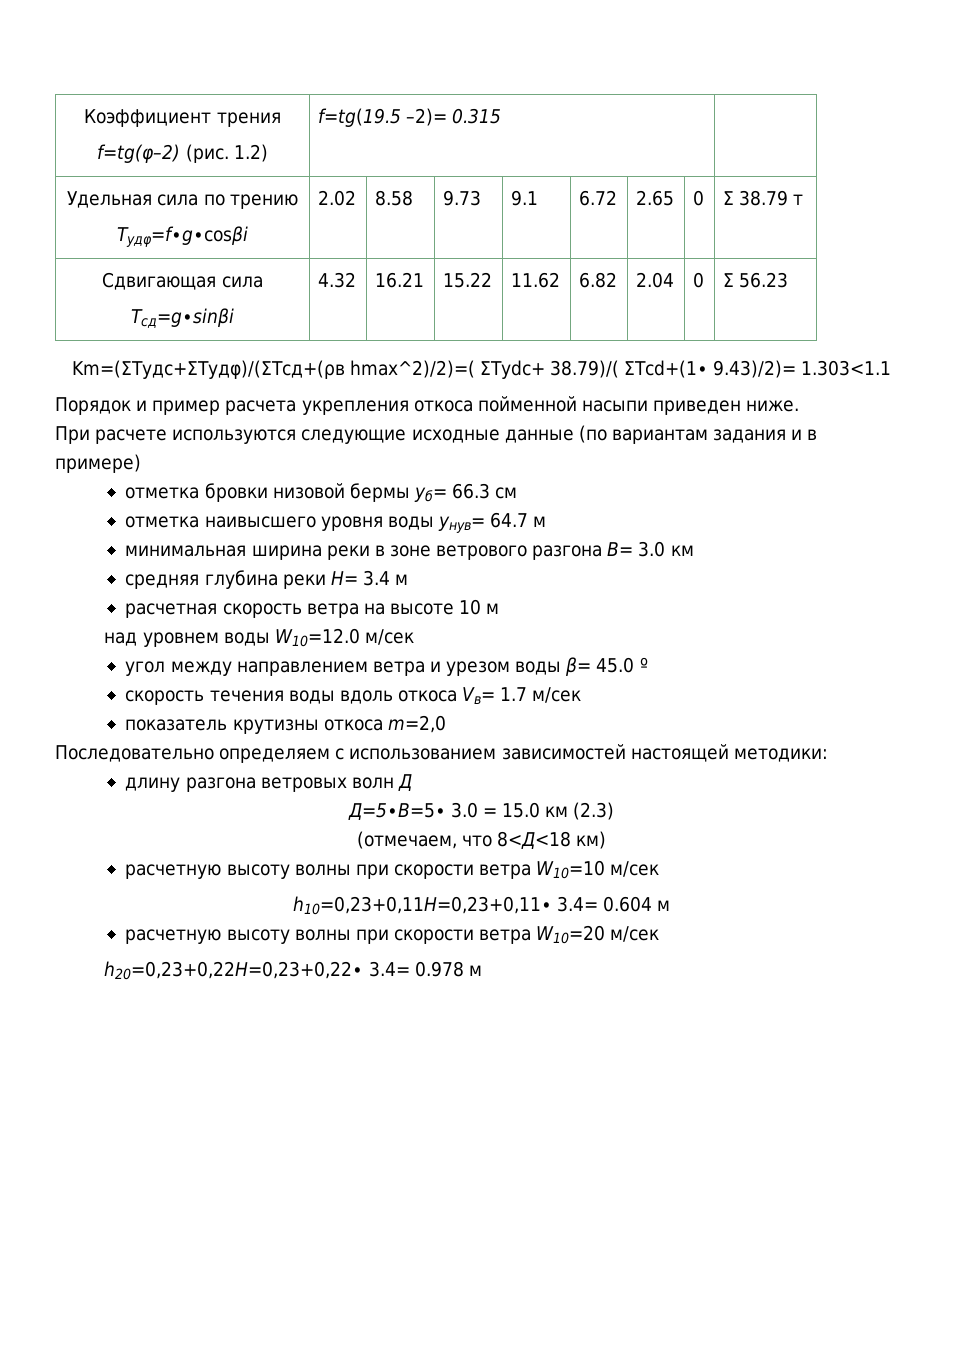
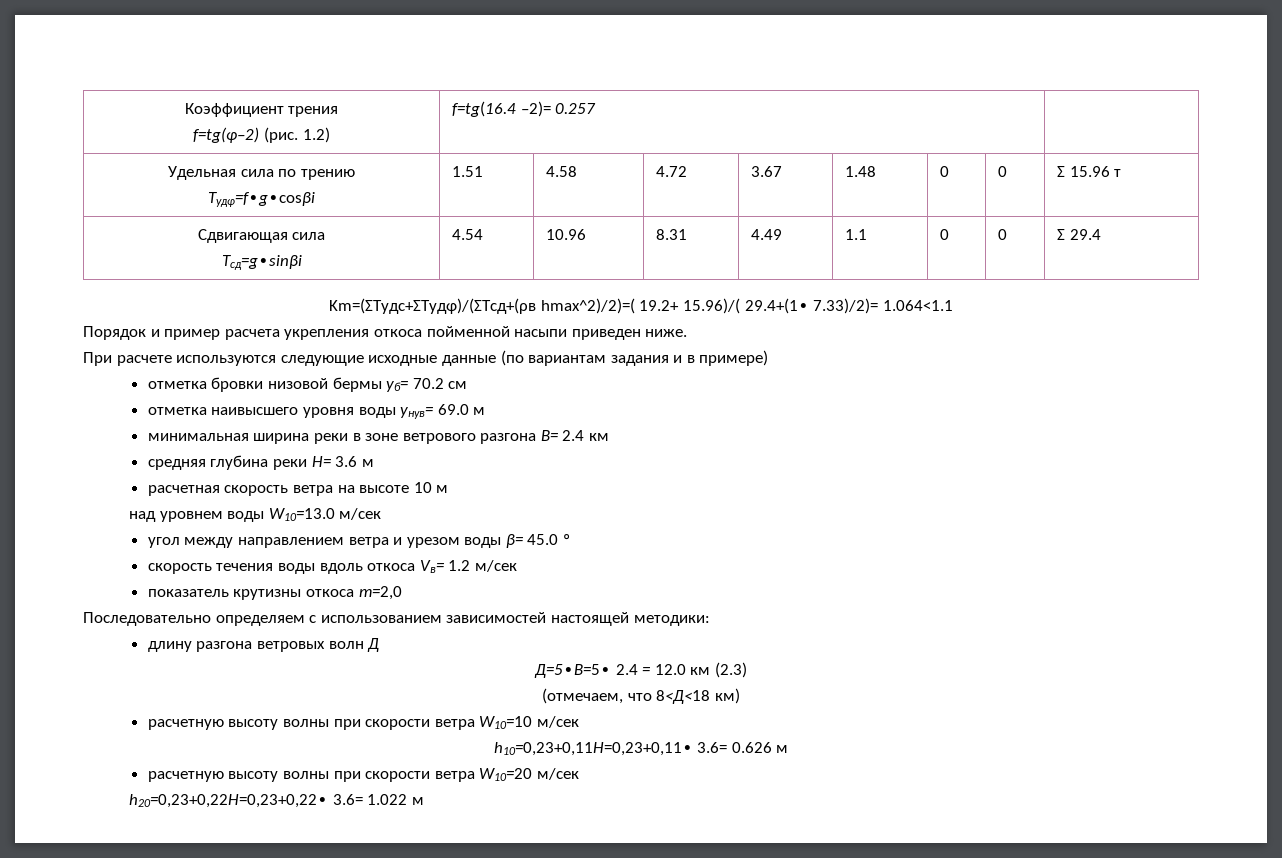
  Коэффициент трения
- f=tg(φ–2) (рис. 1.2) | f=tg(19.5 –2)= 0.315 |
+ f=tg(φ–2) (рис. 1.2) | f=tg(16.4 –2)= 0.257 |
  Удельная сила по трению
- Tудφ=f∙g∙cosβi | 2.02 | 8.58 | 9.73 | 9.1 | 6.72 | 2.65 | 0 | Σ 38.79 т
+ Tудφ=f∙g∙cosβi | 1.51 | 4.58 | 4.72 | 3.67 | 1.48 | 0 | 0 | Σ 15.96 т
  Сдвигающая сила
- Tсд=g∙sinβi | 4.32 | 16.21 | 15.22 | 11.62 | 6.82 | 2.04 | 0 | Σ 56.23
+ Tсд=g∙sinβi | 4.54 | 10.96 | 8.31 | 4.49 | 1.1 | 0 | 0 | Σ 29.4
- Km=(ΣTудс+ΣTудφ)/(ΣTсд+(ρв hmax^2)/2)=( ΣTydc+ 38.79)/( ΣTcd+(1∙ 9.43)/2)= 1.303<1.1
+ Km=(ΣTудс+ΣTудφ)/(ΣTсд+(ρв hmax^2)/2)=( 19.2+ 15.96)/( 29.4+(1∙ 7.33)/2)= 1.064<1.1
- отметка бровки низовой бермы yб= 66.3 см
+ отметка бровки низовой бермы yб= 70.2 см
- отметка наивысшего уровня воды yнув= 64.7 м
+ отметка наивысшего уровня воды yнув= 69.0 м
- минимальная ширина реки в зоне ветрового разгона B= 3.0 км
+ минимальная ширина реки в зоне ветрового разгона B= 2.4 км
- средняя глубина реки H= 3.4 м
+ средняя глубина реки H= 3.6 м
- над уровнем воды W10=12.0 м/сек
+ над уровнем воды W10=13.0 м/сек
- скорость течения воды вдоль откоса Vв= 1.7 м/сек
+ скорость течения воды вдоль откоса Vв= 1.2 м/сек
- Д=5∙B=5∙ 3.0 = 15.0 км (2.3)
+ Д=5∙B=5∙ 2.4 = 12.0 км (2.3)
- h10=0,23+0,11H=0,23+0,11∙ 3.4= 0.604 м
+ h10=0,23+0,11H=0,23+0,11∙ 3.6= 0.626 м
- h20=0,23+0,22H=0,23+0,22∙ 3.4= 0.978 м
+ h20=0,23+0,22H=0,23+0,22∙ 3.6= 1.022 м

